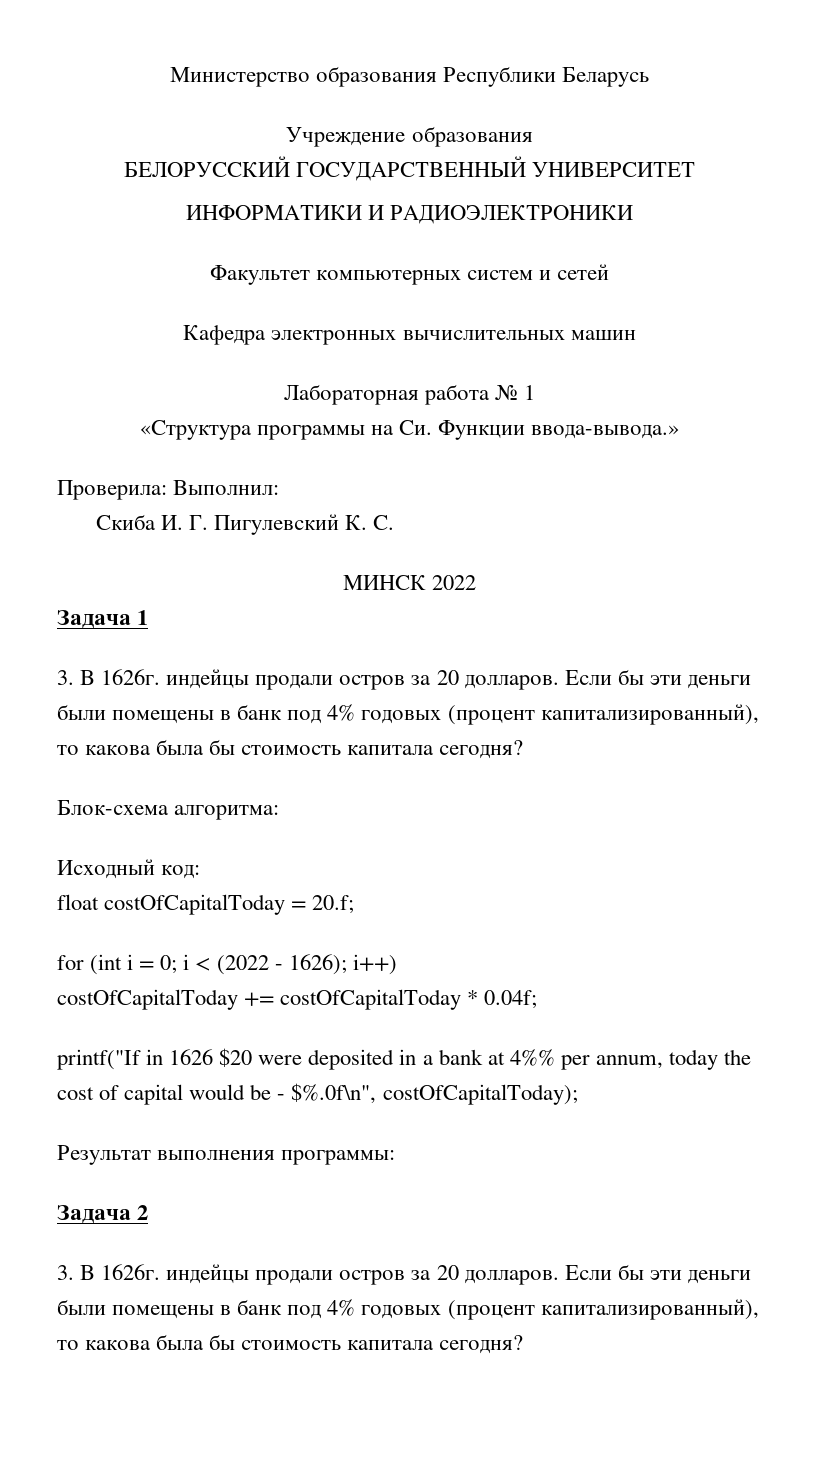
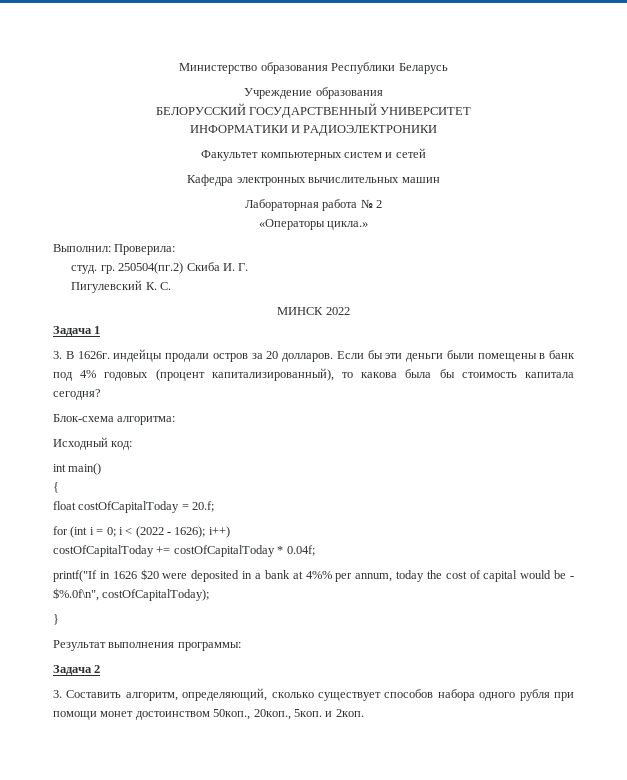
- Лабораторная работа № 1
- «Структура программы на Си. Функции ввода-вывода.»
- Проверила: Выполнил:
- Скиба И. Г. Пигулевский К. С.
+ Лабораторная работа № 2
+ «Операторы цикла.»
+ Выполнил: Проверила:
+ студ. гр. 250504(пг.2) Скиба И. Г.
+ Пигулевский К. С.
+ int main()
+ {
+ }
  Задача 2
- 3. В 1626г. индейцы продали остров за 20 долларов. Если бы эти деньги были помещены в банк под 4% годовых (процент капитализированный), то какова была бы стоимость капитала сегодня?
+ 3. Составить алгоритм, определяющий, сколько существует способов набора одного рубля при помощи монет достоинством 50коп., 20коп., 5коп. и 2коп.

